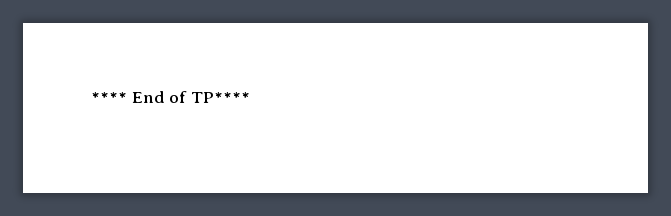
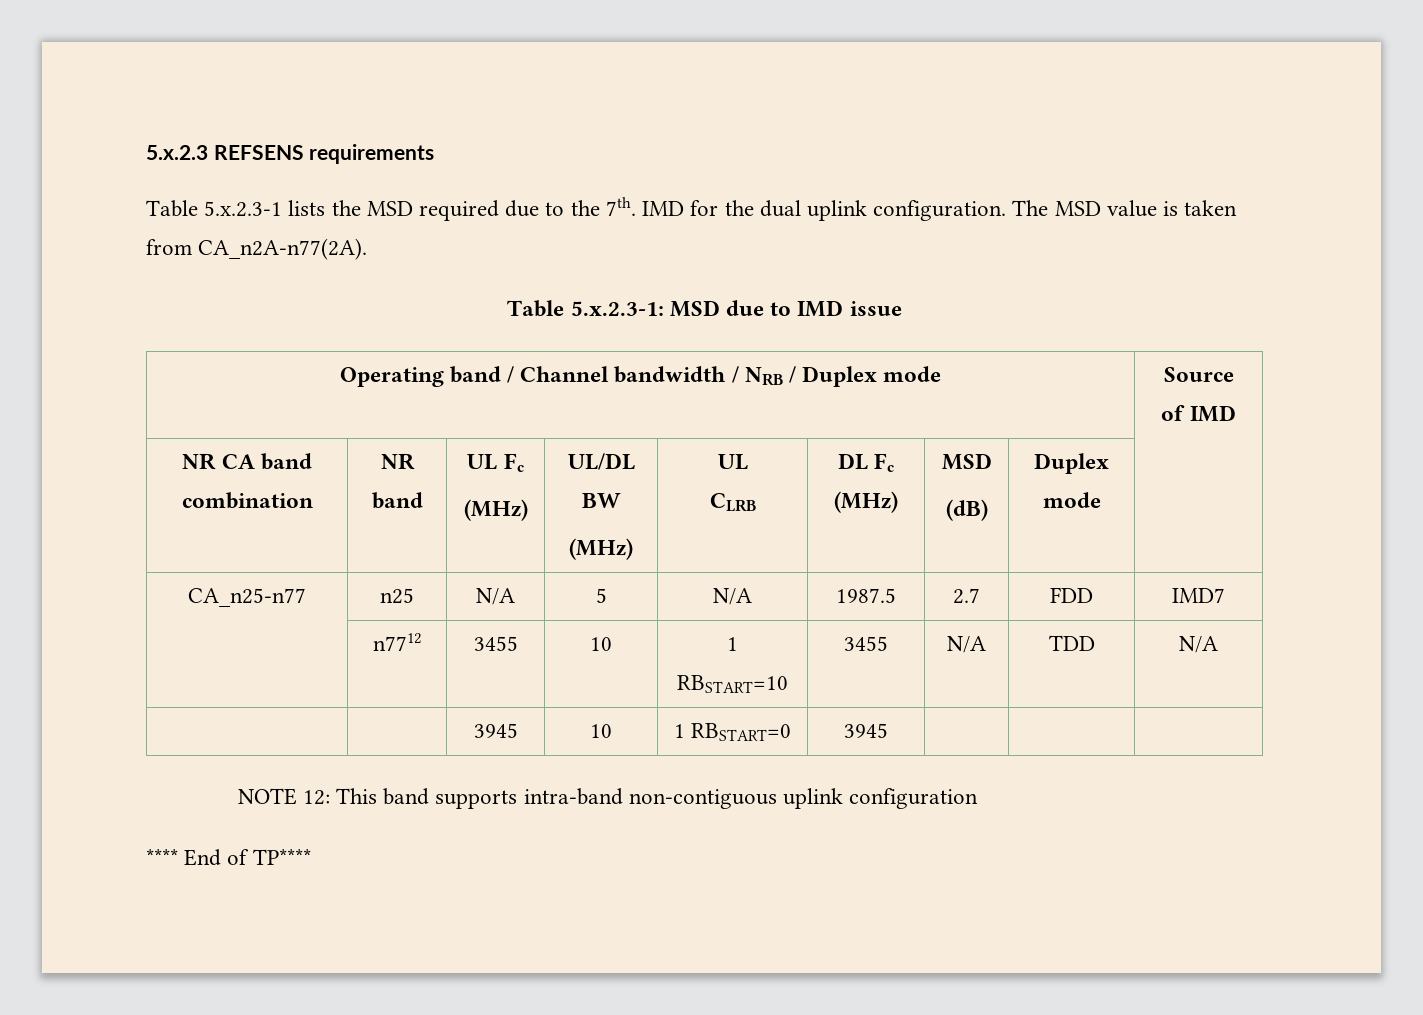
+ 5.x.2.3 REFSENS requirements
+ Table 5.x.2.3-1 lists the MSD required due to the 7th. IMD for the dual uplink configuration. The MSD value is taken from CA_n2A-n77(2A).
+ Table 5.x.2.3-1: MSD due to IMD issue
+ Operating band / Channel bandwidth / NRB / Duplex mode | Source of IMD
+ NR CA band combination | NR band | UL Fc
+ (MHz) | UL/DL BW
+ (MHz) | UL
+ CLRB | DL Fc (MHz) | MSD
+ (dB) | Duplex mode |
+ CA_n25-n77 | n25 | N/A | 5 | N/A | 1987.5 | 2.7 | FDD | IMD7
+ | n7712 | 3455 | 10 | 1 RBSTART=10 | 3455 | N/A | TDD | N/A
+ | | 3945 | 10 | 1 RBSTART=0 | 3945 | | |
+ NOTE 12: This band supports intra-band non-contiguous uplink configuration

